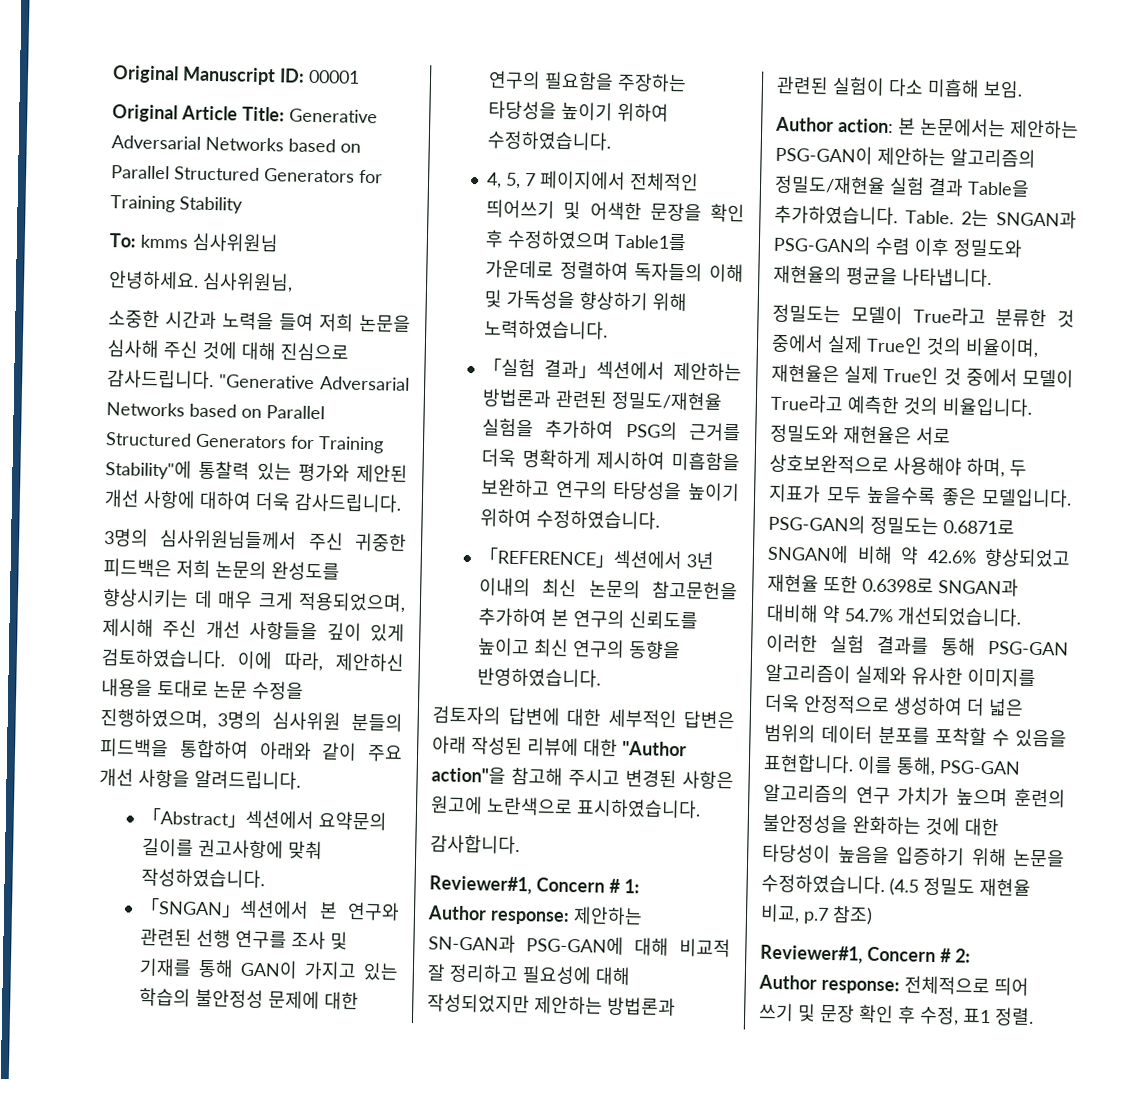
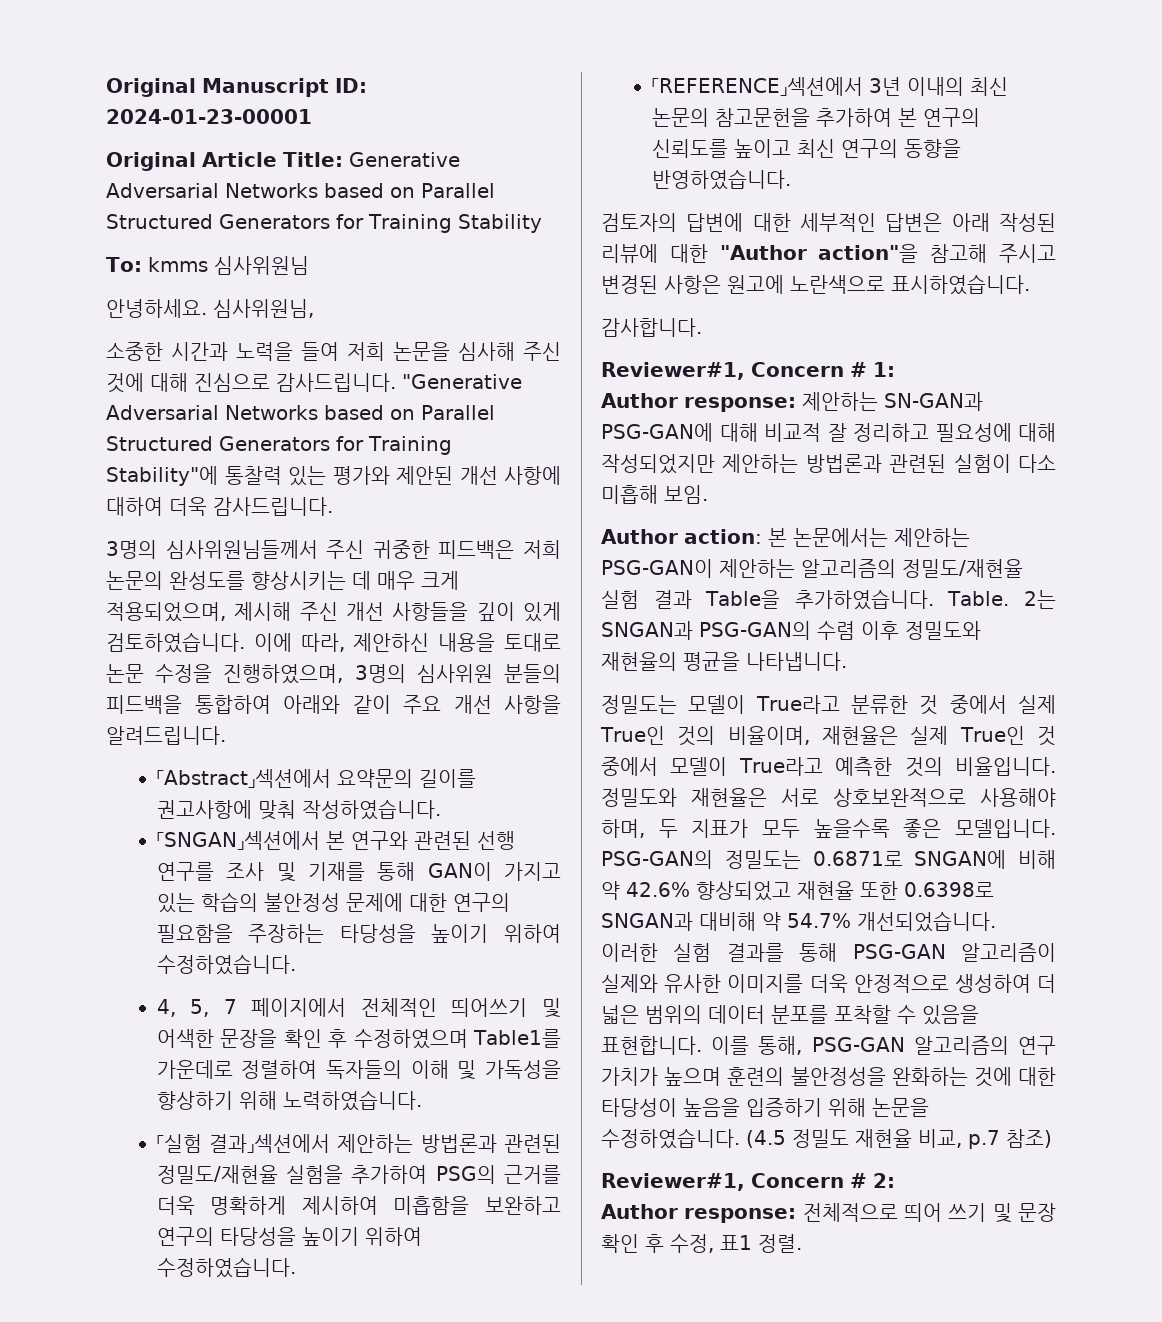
- Original Manuscript ID: 00001
+ Original Manuscript ID: 2024-01-23-00001

